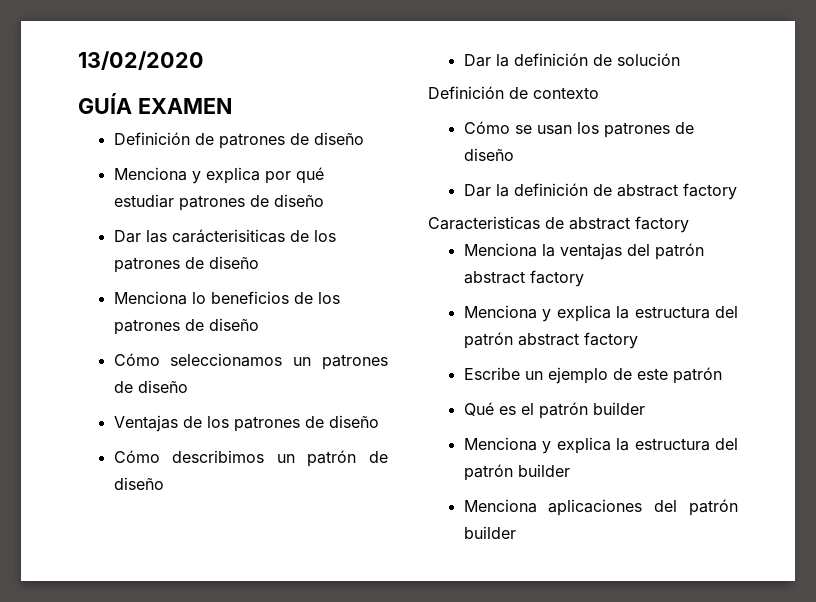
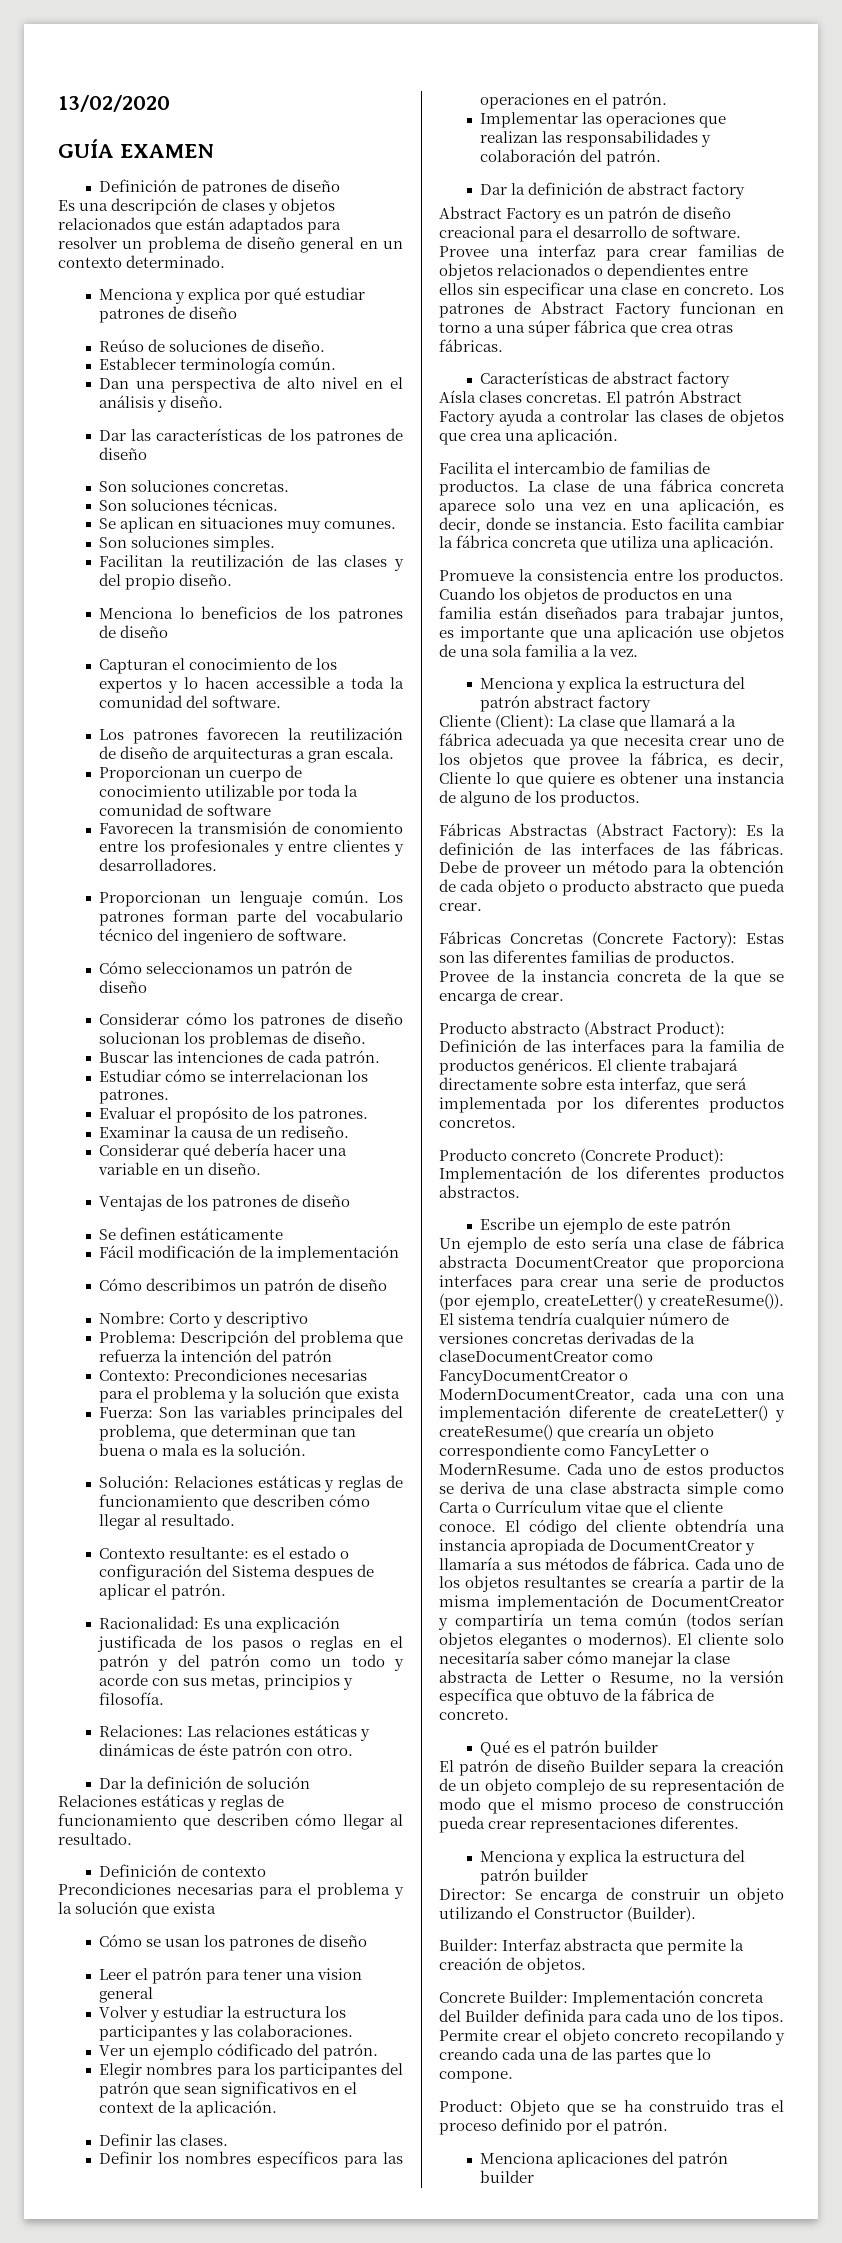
+ Es una descripción de clases y objetos relacionados que están adaptados para resolver un problema de diseño general en un contexto determinado.
+ Reúso de soluciones de diseño.
+ Establecer terminología común.
+ Dan una perspectiva de alto nivel en el análisis y diseño.
- Dar las carácterisiticas de los patrones de diseño
+ Dar las características de los patrones de diseño
+ Son soluciones concretas.
+ Son soluciones técnicas.
+ Se aplican en situaciones muy comunes.
+ Son soluciones simples.
+ Facilitan la reutilización de las clases y del propio diseño.
- Cómo seleccionamos un patrones de diseño
+ Capturan el conocimiento de los expertos y lo hacen accessible a toda la comunidad del software.
+ Los patrones favorecen la reutilización de diseño de arquitecturas a gran escala.
+ Proporcionan un cuerpo de conocimiento utilizable por toda la comunidad de software
+ Favorecen la transmisión de conomiento entre los profesionales y entre clientes y desarrolladores.
+ Proporcionan un lenguaje común. Los patrones forman parte del vocabulario técnico del ingeniero de software.
+ Cómo seleccionamos un patrón de diseño
+ Considerar cómo los patrones de diseño solucionan los problemas de diseño.
+ Buscar las intenciones de cada patrón.
+ Estudiar cómo se interrelacionan los patrones.
+ Evaluar el propósito de los patrones.
+ Examinar la causa de un rediseño.
+ Considerar qué debería hacer una variable en un diseño.
+ Se definen estáticamente
+ Fácil modificación de la implementación
+ Nombre: Corto y descriptivo
+ Problema: Descripción del problema que refuerza la intención del patrón
+ Contexto: Precondiciones necesarias para el problema y la solución que exista
+ Fuerza: Son las variables principales del problema, que determinan que tan buena o mala es la solución.
+ Solución: Relaciones estáticas y reglas de funcionamiento que describen cómo llegar al resultado.
+ Contexto resultante: es el estado o configuración del Sistema despues de aplicar el patrón.
+ Racionalidad: Es una explicación justificada de los pasos o reglas en el patrón y del patrón como un todo y acorde con sus metas, principios y filosofía.
+ Relaciones: Las relaciones estáticas y dinámicas de éste patrón con otro.
  Dar la definición de solución
+ Relaciones estáticas y reglas de funcionamiento que describen cómo llegar al resultado.
  Definición de contexto
+ Precondiciones necesarias para el problema y la solución que exista
+ Leer el patrón para tener una vision general
+ Volver y estudiar la estructura los participantes y las colaboraciones.
+ Ver un ejemplo códificado del patrón.
+ Elegir nombres para los participantes del patrón que sean significativos en el context de la aplicación.
+ Definir las clases.
+ Definir los nombres específicos para las operaciones en el patrón.
+ Implementar las operaciones que realizan las responsabilidades y colaboración del patrón.
- Caracteristicas de abstract factory
- Menciona la ventajas del patrón abstract factory
+ Abstract Factory es un patrón de diseño creacional para el desarrollo de software. Provee una interfaz para crear familias de objetos relacionados o dependientes entre ellos sin especificar una clase en concreto. Los patrones de Abstract Factory funcionan en torno a una súper fábrica que crea otras fábricas.
+ Características de abstract factory
+ Aísla clases concretas. El patrón Abstract Factory ayuda a controlar las clases de objetos que crea una aplicación.
+ Facilita el intercambio de familias de productos. La clase de una fábrica concreta aparece solo una vez en una aplicación, es decir, donde se instancia. Esto facilita cambiar la fábrica concreta que utiliza una aplicación.
+ Promueve la consistencia entre los productos. Cuando los objetos de productos en una familia están diseñados para trabajar juntos, es importante que una aplicación use objetos de una sola familia a la vez.
+ Cliente (Client): La clase que llamará a la fábrica adecuada ya que necesita crear uno de los objetos que provee la fábrica, es decir, Cliente lo que quiere es obtener una instancia de alguno de los productos.
+ Fábricas Abstractas (Abstract Factory): Es la definición de las interfaces de las fábricas. Debe de proveer un método para la obtención de cada objeto o producto abstracto que pueda crear.
+ Fábricas Concretas (Concrete Factory): Estas son las diferentes familias de productos. Provee de la instancia concreta de la que se encarga de crear.
+ Producto abstracto (Abstract Product): Definición de las interfaces para la familia de productos genéricos. El cliente trabajará directamente sobre esta interfaz, que será implementada por los diferentes productos concretos.
+ Producto concreto (Concrete Product): Implementación de los diferentes productos abstractos.
+ Un ejemplo de esto sería una clase de fábrica abstracta DocumentCreator que proporciona interfaces para crear una serie de productos (por ejemplo, createLetter() y createResume()). El sistema tendría cualquier número de versiones concretas derivadas de la claseDocumentCreator como FancyDocumentCreator o ModernDocumentCreator, cada una con una implementación diferente de createLetter() y createResume() que crearía un objeto correspondiente como FancyLetter o ModernResume. Cada uno de estos productos se deriva de una clase abstracta simple como Carta o Currículum vitae que el cliente conoce. El código del cliente obtendría una instancia apropiada de DocumentCreator y llamaría a sus métodos de fábrica. Cada uno de los objetos resultantes se crearía a partir de la misma implementación de DocumentCreator y compartiría un tema común (todos serían objetos elegantes o modernos). El cliente solo necesitaría saber cómo manejar la clase abstracta de Letter o Resume, no la versión específica que obtuvo de la fábrica de concreto.
+ El patrón de diseño Builder separa la creación de un objeto complejo de su representación de modo que el mismo proceso de construcción pueda crear representaciones diferentes.
+ Director: Se encarga de construir un objeto utilizando el Constructor (Builder).
+ Builder: Interfaz abstracta que permite la creación de objetos.
+ Concrete Builder: Implementación concreta del Builder definida para cada uno de los tipos. Permite crear el objeto concreto recopilando y creando cada una de las partes que lo compone.
+ Product: Objeto que se ha construido tras el proceso definido por el patrón.

